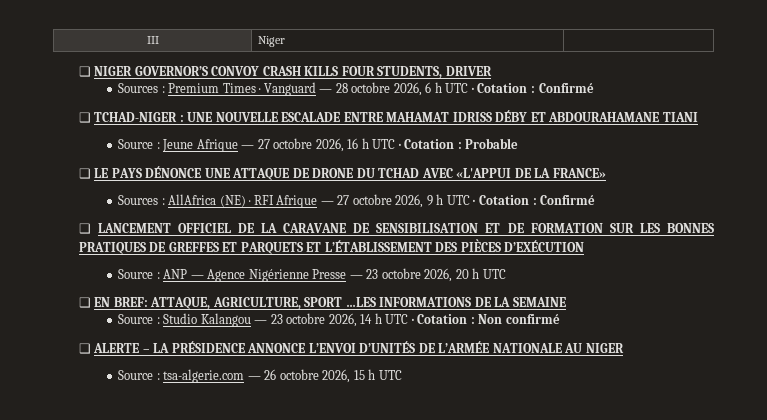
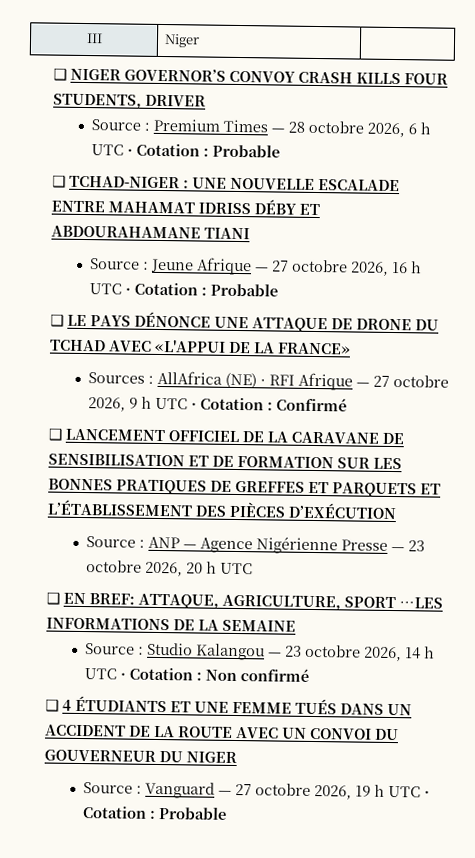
- Sources : Premium Times · Vanguard — 28 octobre 2026, 6 h UTC · Cotation : Confirmé
+ Source : Premium Times — 28 octobre 2026, 6 h UTC · Cotation : Probable
- ❑ ALERTE – LA PRÉSIDENCE ANNONCE L’ENVOI D’UNITÉS DE L’ARMÉE NATIONALE AU NIGER
+ ❑ 4 ÉTUDIANTS ET UNE FEMME TUÉS DANS UN ACCIDENT DE LA ROUTE AVEC UN CONVOI DU GOUVERNEUR DU NIGER
- Source : tsa-algerie.com — 26 octobre 2026, 15 h UTC
+ Source : Vanguard — 27 octobre 2026, 19 h UTC · Cotation : Probable

